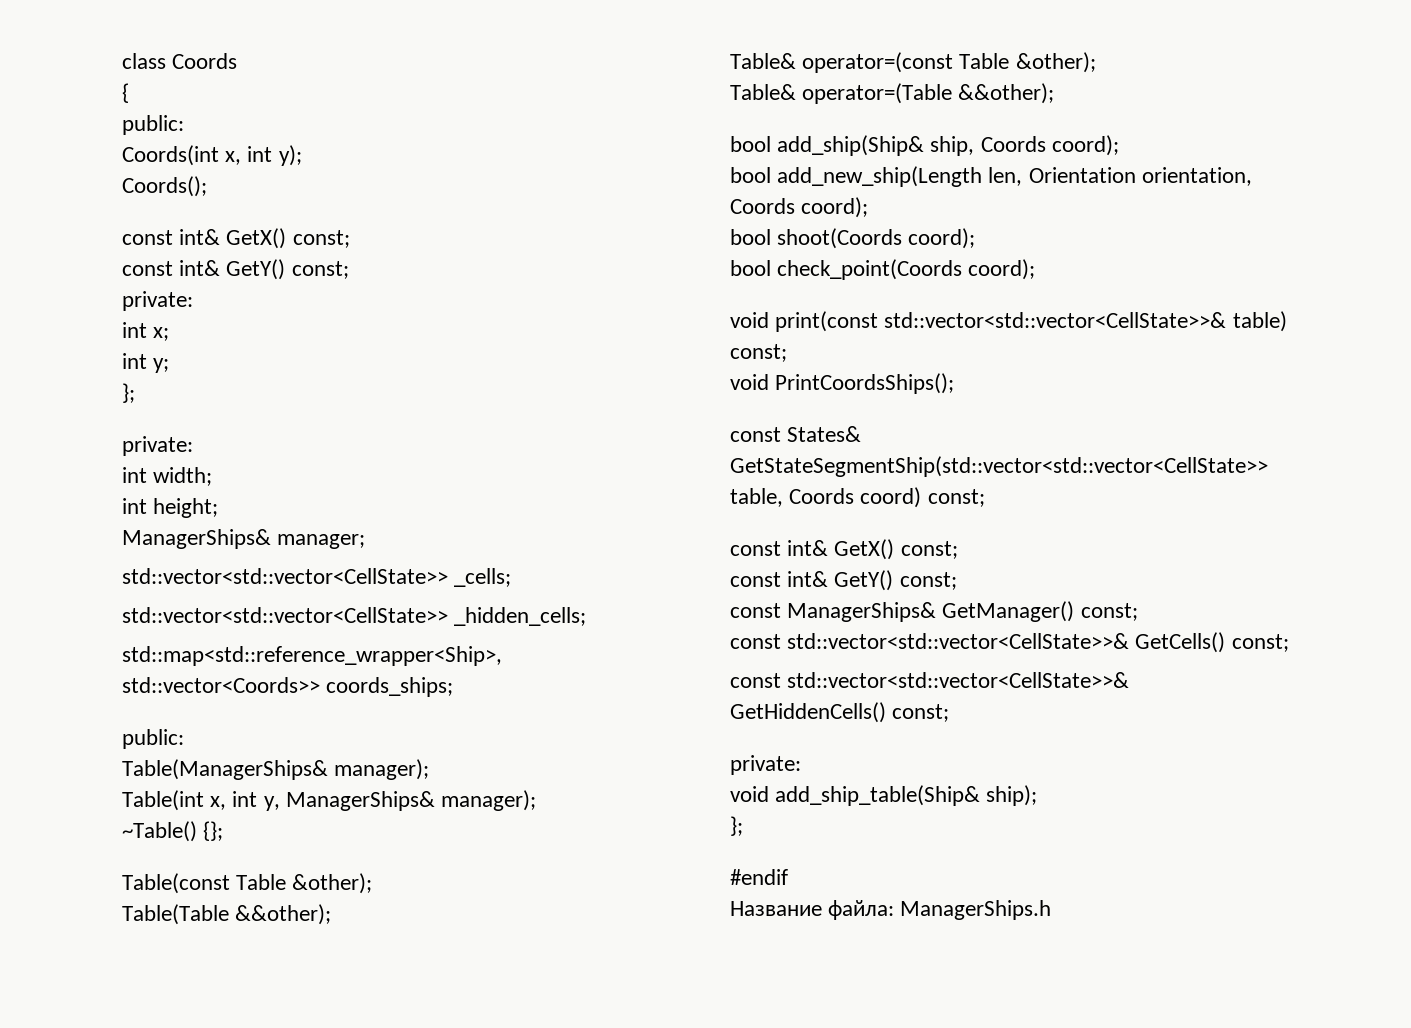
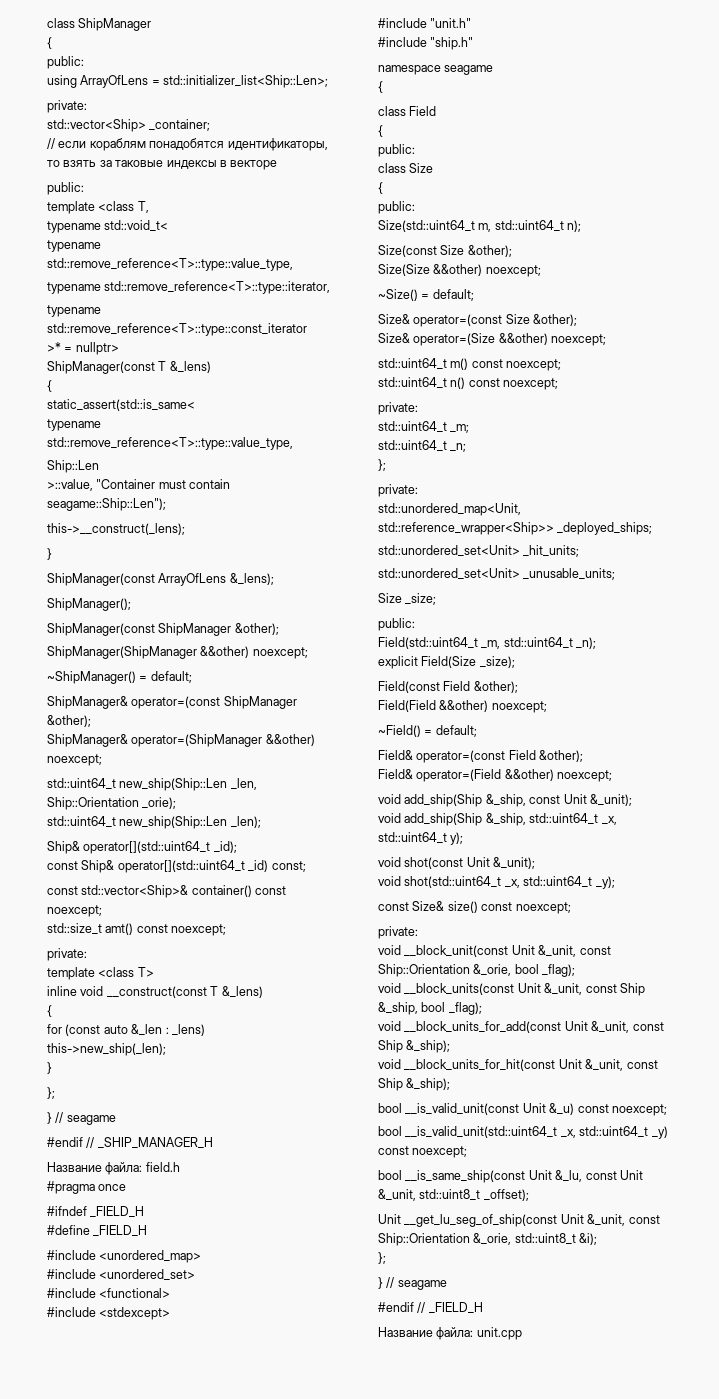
- class Coords
+ class ShipManager
  {
  public:
- Coords(int x, int y);
- Coords();
- const int& GetX() const;
- const int& GetY() const;
+ using ArrayOfLens = std::initializer_list<Ship::Len>;
  private:
- int x;
- int y;
+ std::vector<Ship> _container;
+ // если кораблям понадобятся идентификаторы, то взять за таковые индексы в векторе
+ public:
+ template <class T,
+ typename std::void_t<
+ typename std::remove_reference<T>::type::value_type,
+ typename std::remove_reference<T>::type::iterator,
+ typename std::remove_reference<T>::type::const_iterator
+ >* = nullptr>
+ ShipManager(const T &_lens)
+ {
+ static_assert(std::is_same<
+ typename std::remove_reference<T>::type::value_type,
+ Ship::Len
+ >::value, "Container must contain seagame::Ship::Len");
+ this->__construct(_lens);
+ }
+ ShipManager(const ArrayOfLens &_lens);
+ ShipManager();
+ ShipManager(const ShipManager &other);
+ ShipManager(ShipManager &&other) noexcept;
+ ~ShipManager() = default;
+ ShipManager& operator=(const ShipManager &other);
+ ShipManager& operator=(ShipManager &&other) noexcept;
+ std::uint64_t new_ship(Ship::Len _len, Ship::Orientation _orie);
+ std::uint64_t new_ship(Ship::Len _len);
+ Ship& operator[](std::uint64_t _id);
+ const Ship& operator[](std::uint64_t _id) const;
+ const std::vector<Ship>& container() const noexcept;
+ std::size_t amt() const noexcept;
+ private:
+ template <class T>
+ inline void __construct(const T &_lens)
+ {
+ for (const auto &_len : _lens)
+ this->new_ship(_len);
+ }
+ };
+ } // seagame
+ #endif // _SHIP_MANAGER_H
+ Название файла: field.h
+ #pragma once
+ #ifndef _FIELD_H
+ #define _FIELD_H
+ #include <unordered_map>
+ #include <unordered_set>
+ #include <functional>
+ #include <stdexcept>
+ #include "unit.h"
+ #include "ship.h"
+ namespace seagame
+ {
+ class Field
+ {
+ public:
+ class Size
+ {
+ public:
+ Size(std::uint64_t m, std::uint64_t n);
+ Size(const Size &other);
+ Size(Size &&other) noexcept;
+ ~Size() = default;
+ Size& operator=(const Size &other);
+ Size& operator=(Size &&other) noexcept;
+ std::uint64_t m() const noexcept;
+ std::uint64_t n() const noexcept;
+ private:
+ std::uint64_t _m;
+ std::uint64_t _n;
  };
  private:
- int width;
- int height;
- ManagerShips& manager;
- std::vector<std::vector<CellState>> _cells;
- std::vector<std::vector<CellState>> _hidden_cells;
- std::map<std::reference_wrapper<Ship>, std::vector<Coords>> coords_ships;
+ std::unordered_map<Unit, std::reference_wrapper<Ship>> _deployed_ships;
+ std::unordered_set<Unit> _hit_units;
+ std::unordered_set<Unit> _unusable_units;
+ Size _size;
  public:
- Table(ManagerShips& manager);
- Table(int x, int y, ManagerShips& manager);
- ~Table() {};
- Table(const Table &other);
- Table(Table &&other);
- Table& operator=(const Table &other);
- Table& operator=(Table &&other);
- bool add_ship(Ship& ship, Coords coord);
- bool add_new_ship(Length len, Orientation orientation, Coords coord);
- bool shoot(Coords coord);
- bool check_point(Coords coord);
- void print(const std::vector<std::vector<CellState>>& table) const;
- void PrintCoordsShips();
- const States& GetStateSegmentShip(std::vector<std::vector<CellState>> table, Coords coord) const;
- const int& GetX() const;
- const int& GetY() const;
- const ManagerShips& GetManager() const;
- const std::vector<std::vector<CellState>>& GetCells() const;
- const std::vector<std::vector<CellState>>& GetHiddenCells() const;
+ Field(std::uint64_t _m, std::uint64_t _n);
+ explicit Field(Size _size);
+ Field(const Field &other);
+ Field(Field &&other) noexcept;
+ ~Field() = default;
+ Field& operator=(const Field &other);
+ Field& operator=(Field &&other) noexcept;
+ void add_ship(Ship &_ship, const Unit &_unit);
+ void add_ship(Ship &_ship, std::uint64_t _x, std::uint64_t y);
+ void shot(const Unit &_unit);
+ void shot(std::uint64_t _x, std::uint64_t _y);
+ const Size& size() const noexcept;
  private:
- void add_ship_table(Ship& ship);
+ void __block_unit(const Unit &_unit, const Ship::Orientation &_orie, bool _flag);
+ void __block_units(const Unit &_unit, const Ship &_ship, bool _flag);
+ void __block_units_for_add(const Unit &_unit, const Ship &_ship);
+ void __block_units_for_hit(const Unit &_unit, const Ship &_ship);
+ bool __is_valid_unit(const Unit &_u) const noexcept;
+ bool __is_valid_unit(std::uint64_t _x, std::uint64_t _y) const noexcept;
+ bool __is_same_ship(const Unit &_lu, const Unit &_unit, std::uint8_t _offset);
+ Unit __get_lu_seg_of_ship(const Unit &_unit, const Ship::Orientation &_orie, std::uint8_t &i);
  };
- #endif
- Название файла: ManagerShips.h
+ } // seagame
+ #endif // _FIELD_H
+ Название файла: unit.cpp

